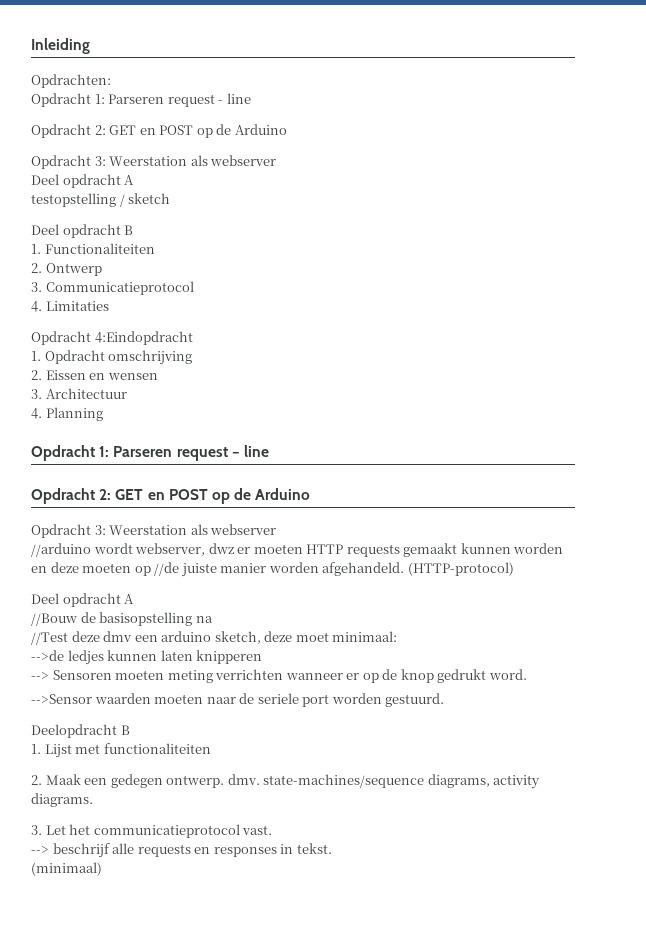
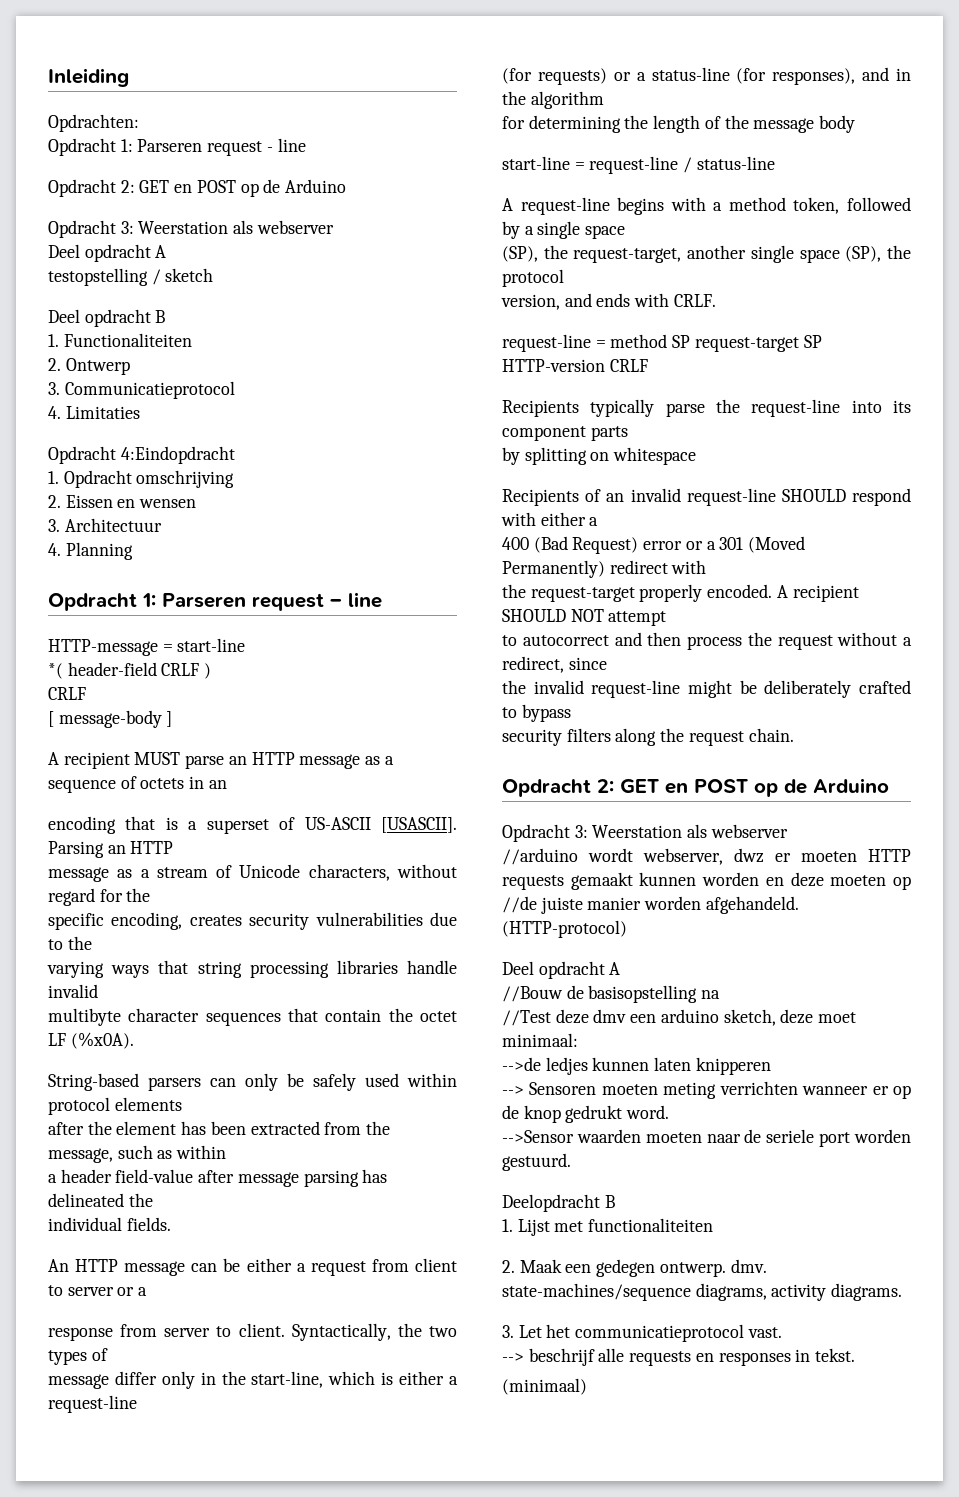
+ HTTP-message = start-line
+ *( header-field CRLF )
+ CRLF
+ [ message-body ]
+ A recipient MUST parse an HTTP message as a sequence of octets in an
+ encoding that is a superset of US-ASCII [USASCII]. Parsing an HTTP
+ message as a stream of Unicode characters, without regard for the
+ specific encoding, creates security vulnerabilities due to the
+ varying ways that string processing libraries handle invalid
+ multibyte character sequences that contain the octet LF (%x0A).
+ String-based parsers can only be safely used within protocol elements
+ after the element has been extracted from the message, such as within
+ a header field-value after message parsing has delineated the
+ individual fields.
+ An HTTP message can be either a request from client to server or a
+ response from server to client. Syntactically, the two types of
+ message differ only in the start-line, which is either a request-line
+ (for requests) or a status-line (for responses), and in the algorithm
+ for determining the length of the message body
+ start-line = request-line / status-line
+ A request-line begins with a method token, followed by a single space
+ (SP), the request-target, another single space (SP), the protocol
+ version, and ends with CRLF.
+ request-line = method SP request-target SP HTTP-version CRLF
+ Recipients typically parse the request-line into its component parts
+ by splitting on whitespace
+ Recipients of an invalid request-line SHOULD respond with either a
+ 400 (Bad Request) error or a 301 (Moved Permanently) redirect with
+ the request-target properly encoded. A recipient SHOULD NOT attempt
+ to autocorrect and then process the request without a redirect, since
+ the invalid request-line might be deliberately crafted to bypass
+ security filters along the request chain.

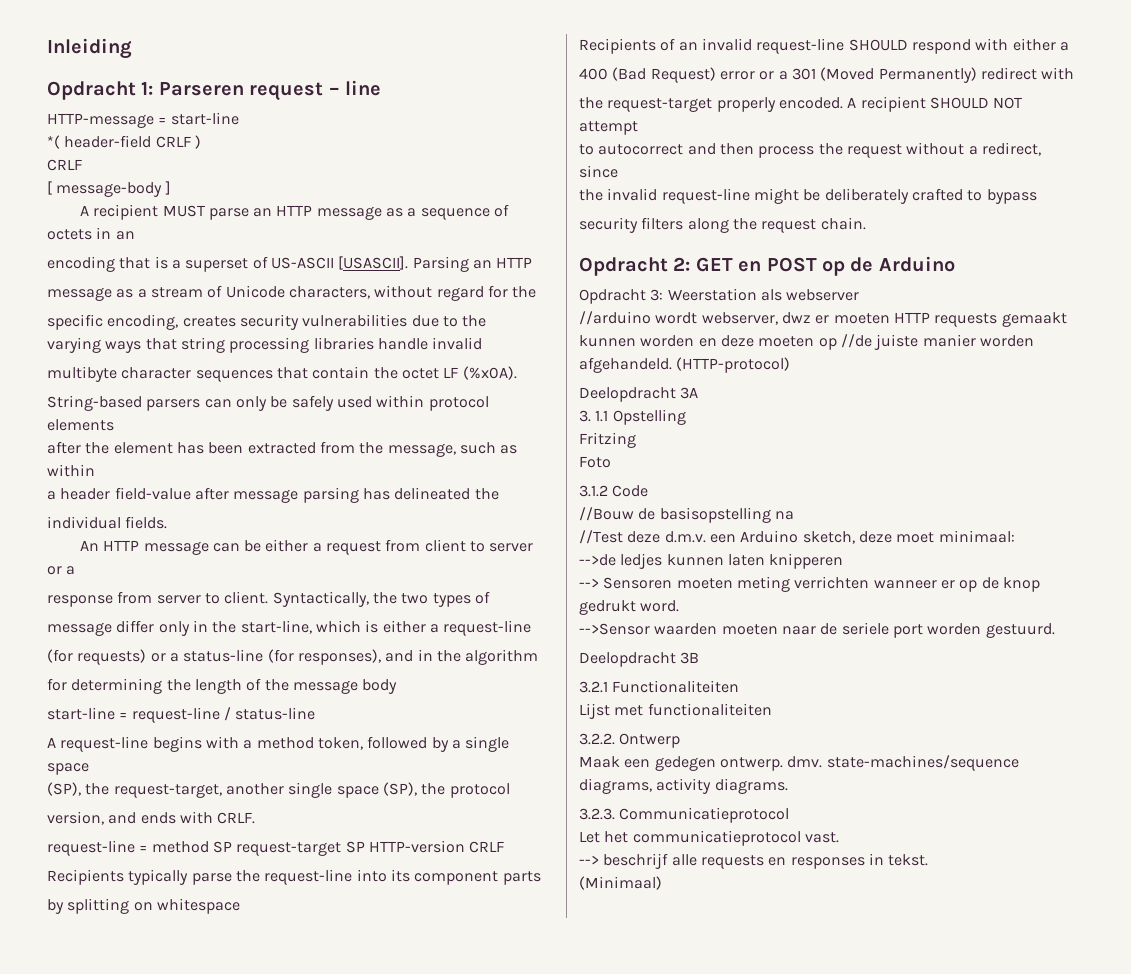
- Opdrachten:
- Opdracht 1: Parseren request - line
- Opdracht 2: GET en POST op de Arduino
- Opdracht 3: Weerstation als webserver
- Deel opdracht A
- testopstelling / sketch
- Deel opdracht B
- 1. Functionaliteiten
- 2. Ontwerp
- 3. Communicatieprotocol
- 4. Limitaties
- Opdracht 4:Eindopdracht
- 1. Opdracht omschrijving
- 2. Eissen en wensen
- 3. Architectuur
- 4. Planning
  (HTTP-protocol)
- Deel opdracht A
+ Deelopdracht 3A
+ 3. 1.1 Opstelling
+ Fritzing
+ Foto
+ 3.1.2 Code
- //Test deze dmv een arduino sketch, deze moet minimaal:
+ //Test deze d.m.v. een Arduino sketch, deze moet minimaal:
- Deelopdracht B
- 1. Lijst met functionaliteiten
+ Deelopdracht 3B
+ 3.2.1 Functionaliteiten
+ Lijst met functionaliteiten
- 2. Maak een gedegen ontwerp. dmv. state-machines/sequence diagrams, activity diagrams.
+ 3.2.2. Ontwerp
+ Maak een gedegen ontwerp. dmv. state-machines/sequence diagrams, activity diagrams.
- 3. Let het communicatieprotocol vast.
+ 3.2.3. Communicatieprotocol
+ Let het communicatieprotocol vast.
- (minimaal)
+ (Minimaal)

